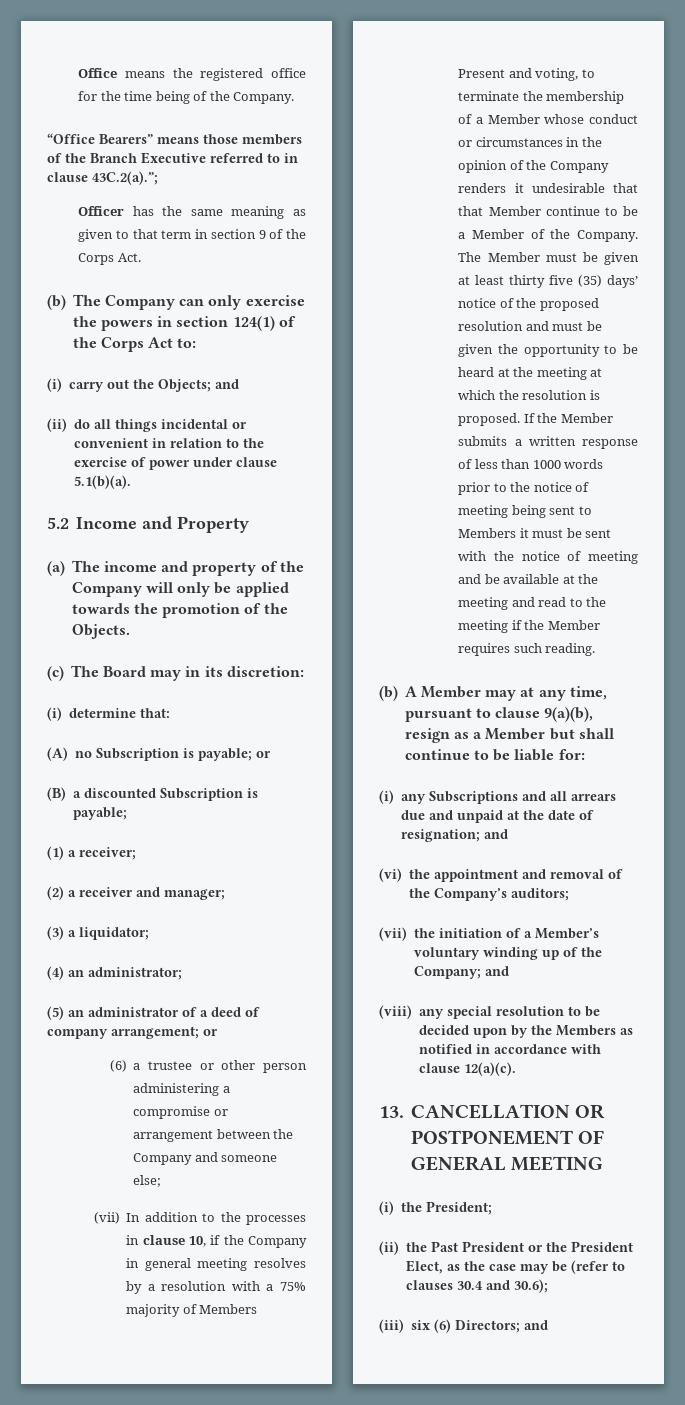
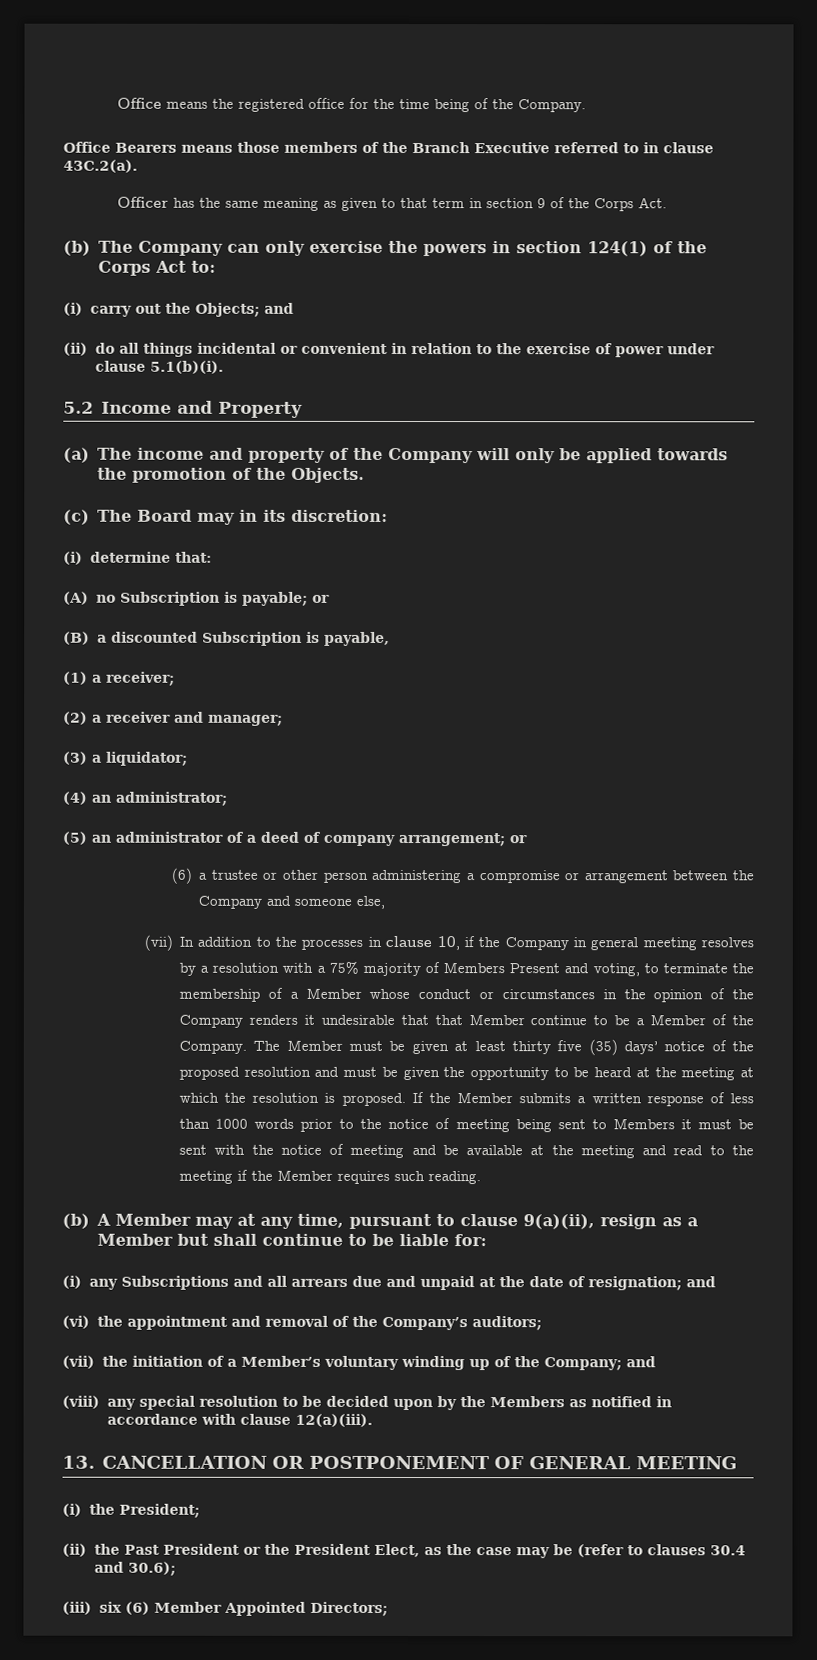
- “Office Bearers” means those members of the Branch Executive referred to in clause 43C.2(a).”;
+ Office Bearers means those members of the Branch Executive referred to in clause 43C.2(a).
- (ii) do all things incidental or convenient in relation to the exercise of power under clause 5.1(b)(a).
+ (ii) do all things incidental or convenient in relation to the exercise of power under clause 5.1(b)(i).
- (B) a discounted Subscription is payable;
+ (B) a discounted Subscription is payable,
- (6) a trustee or other person administering a compromise or arrangement between the Company and someone else;
+ (6) a trustee or other person administering a compromise or arrangement between the Company and someone else,
- (b) A Member may at any time, pursuant to clause 9(a)(b), resign as a Member but shall continue to be liable for:
+ (b) A Member may at any time, pursuant to clause 9(a)(ii), resign as a Member but shall continue to be liable for:
- (viii) any special resolution to be decided upon by the Members as notified in accordance with clause 12(a)(c).
+ (viii) any special resolution to be decided upon by the Members as notified in accordance with clause 12(a)(iii).
- (iii) six (6) Directors; and
+ (iii) six (6) Member Appointed Directors;

